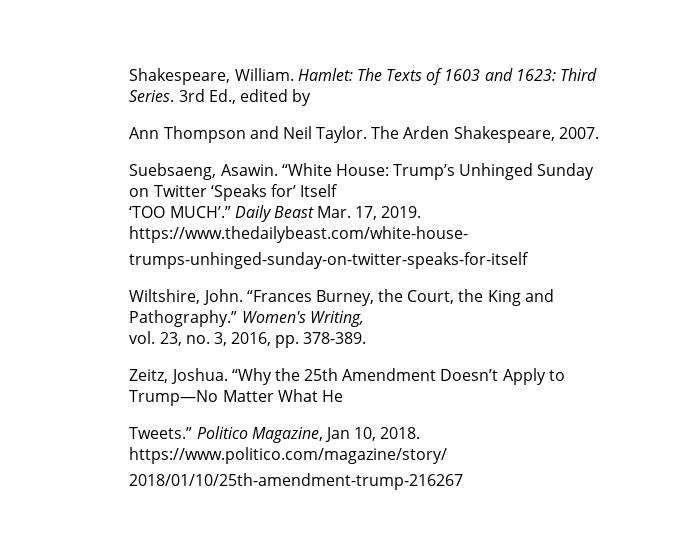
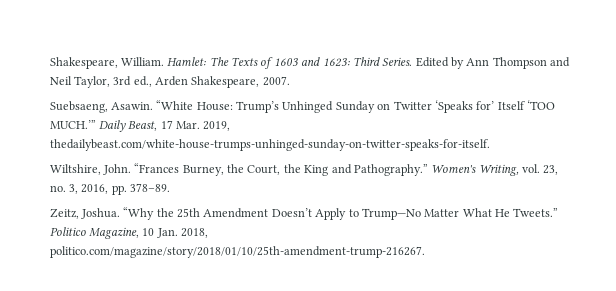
- 3rd Ed., edited by
- Ann Thompson and Neil Taylor. The Arden Shakespeare, 2007.
+ Edited by Ann Thompson and Neil Taylor, 3rd ed., Arden Shakespeare, 2007.
- “White House: Trump’s Unhinged Sunday on Twitter ‘Speaks for’ Itself
- ‘TOO MUCH’.” Daily Beast Mar. 17, 2019. https://www.thedailybeast.com/white-house-
- trumps-unhinged-sunday-on-twitter-speaks-for-itself
+ “White House: Trump’s Unhinged Sunday on Twitter ‘Speaks for’ Itself ‘TOO MUCH.’” Daily Beast, 17 Mar. 2019, thedailybeast.com/white-house-trumps-unhinged-sunday-on-twitter-speaks-for-itself.
- Women's Writing,
- vol. 23, no. 3, 2016, pp. 378-389.
+ Women's Writing, vol. 23, no. 3, 2016, pp. 378–89.
- “Why the 25th Amendment Doesn’t Apply to Trump—No Matter What He
- Tweets.”
+ “Why the 25th Amendment Doesn’t Apply to Trump—No Matter What He Tweets.”
- Politico Magazine, Jan 10, 2018. https://www.politico.com/magazine/story/
- 2018/01/10/25th-amendment-trump-216267
+ Politico Magazine, 10 Jan. 2018, politico.com/magazine/story/2018/01/10/25th-amendment-trump-216267.

